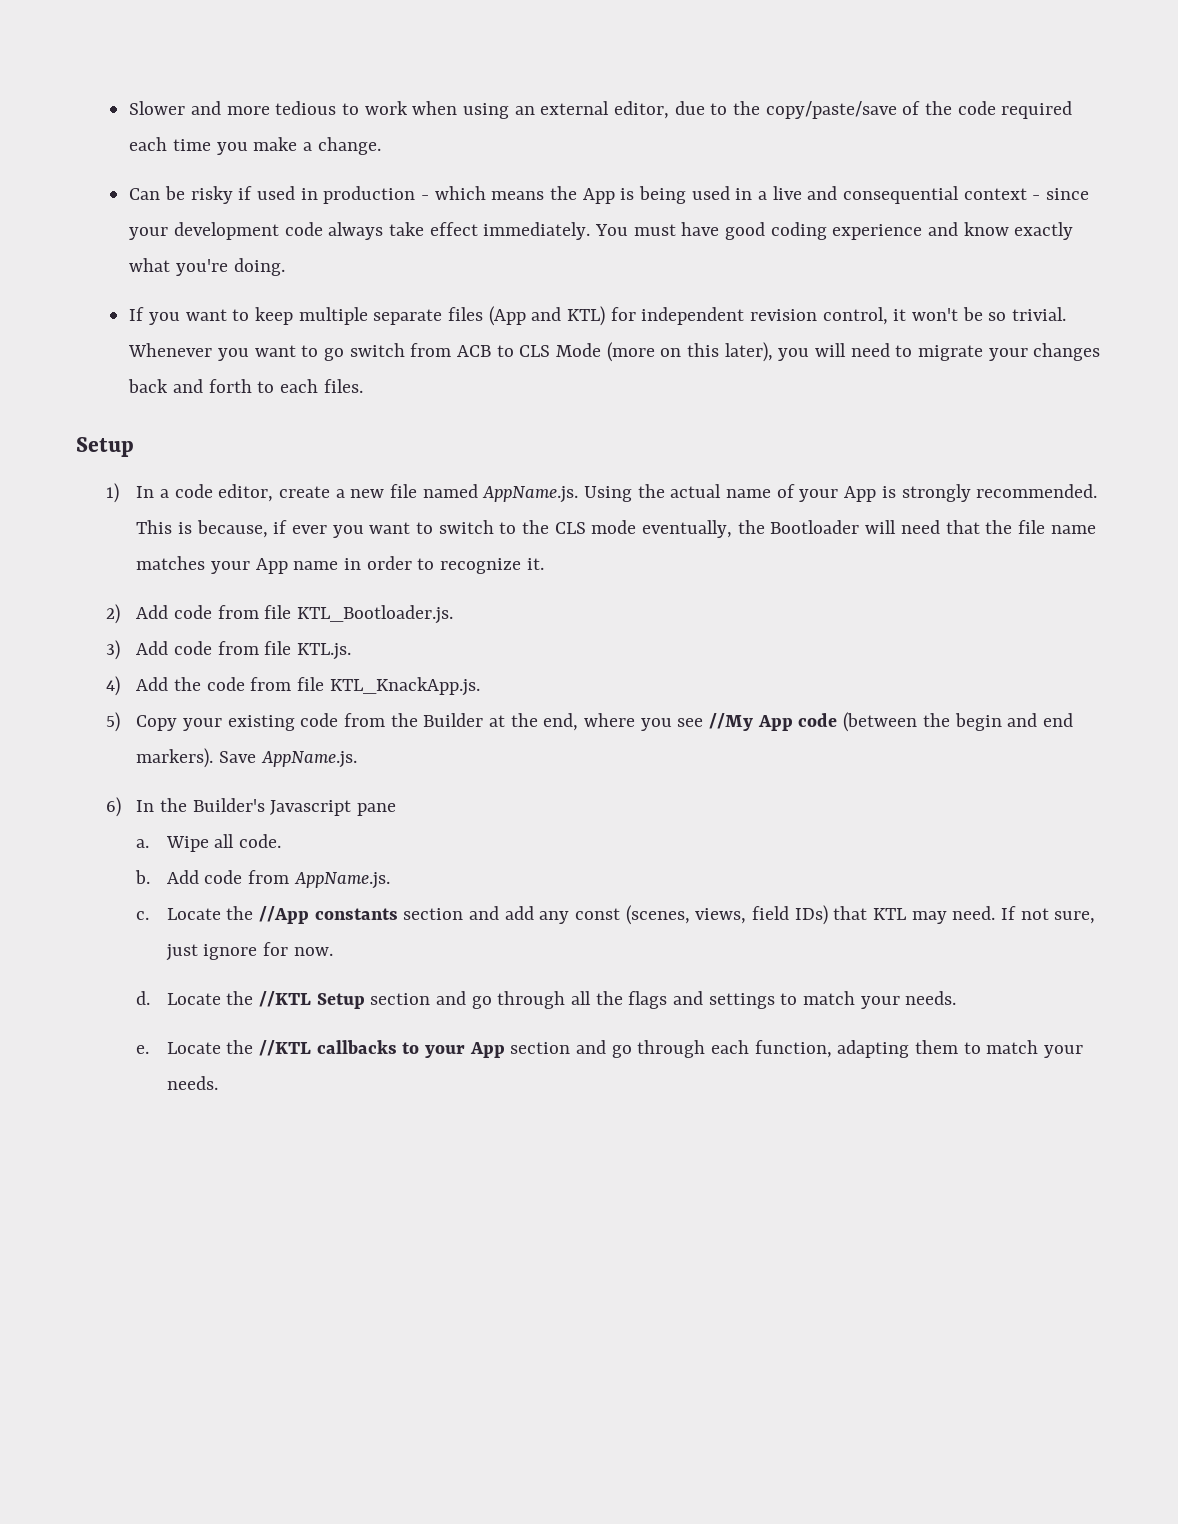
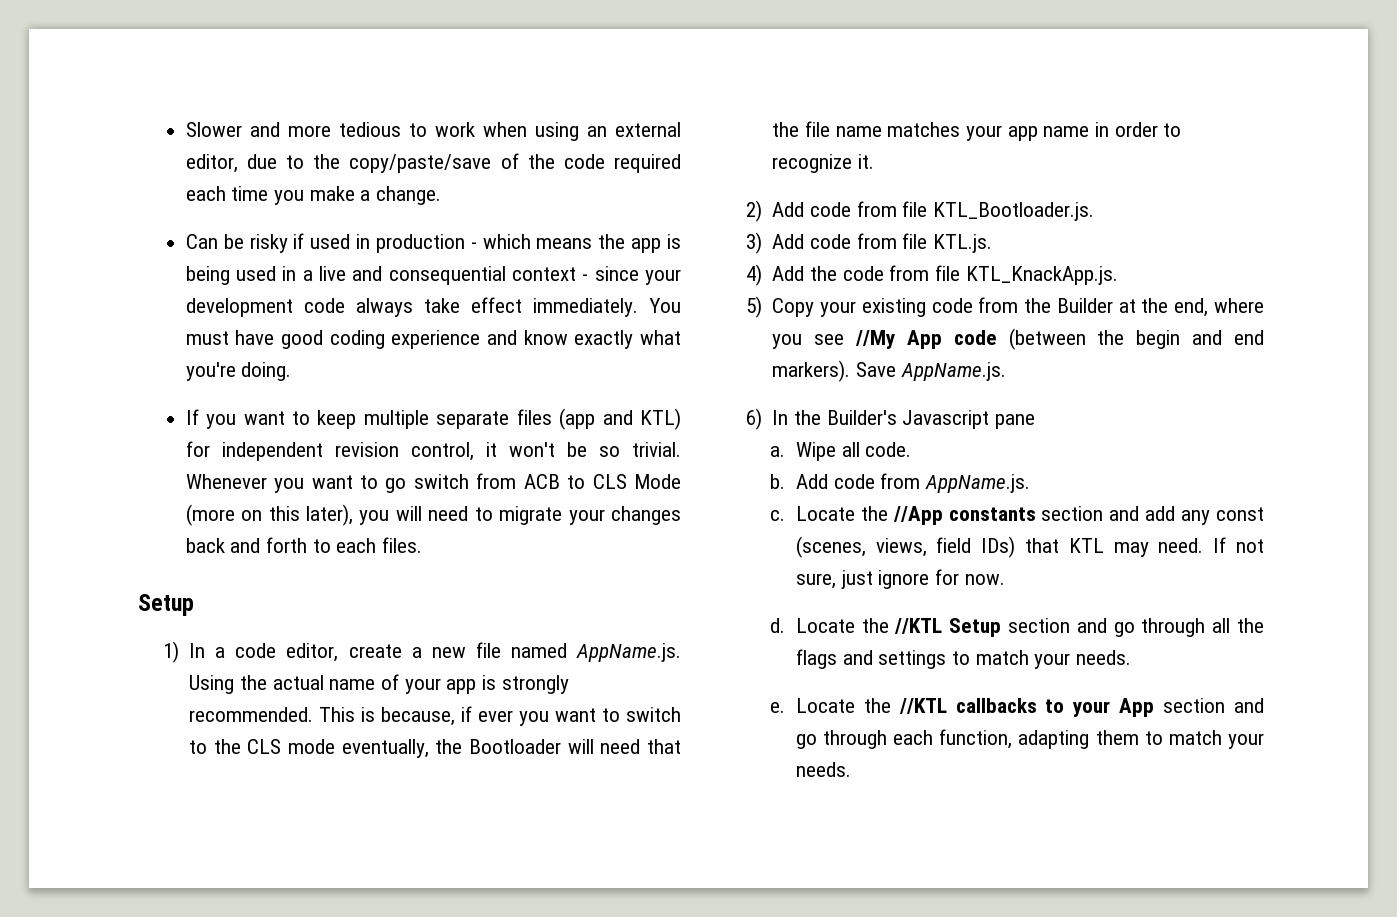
- Can be risky if used in production - which means the App is being used in a live and consequential context - since your development code always take effect immediately.
+ Can be risky if used in production - which means the app is being used in a live and consequential context - since your development code always take effect immediately.
- If you want to keep multiple separate files (App and KTL) for independent revision control, it won't be so trivial.
+ If you want to keep multiple separate files (app and KTL) for independent revision control, it won't be so trivial.
- 1) In a code editor, create a new file named AppName.js. Using the actual name of your App is strongly recommended.
+ 1) In a code editor, create a new file named AppName.js. Using the actual name of your app is strongly recommended.
- This is because, if ever you want to switch to the CLS mode eventually, the Bootloader will need that the file name matches your App name in order to recognize it.
+ This is because, if ever you want to switch to the CLS mode eventually, the Bootloader will need that the file name matches your app name in order to recognize it.

